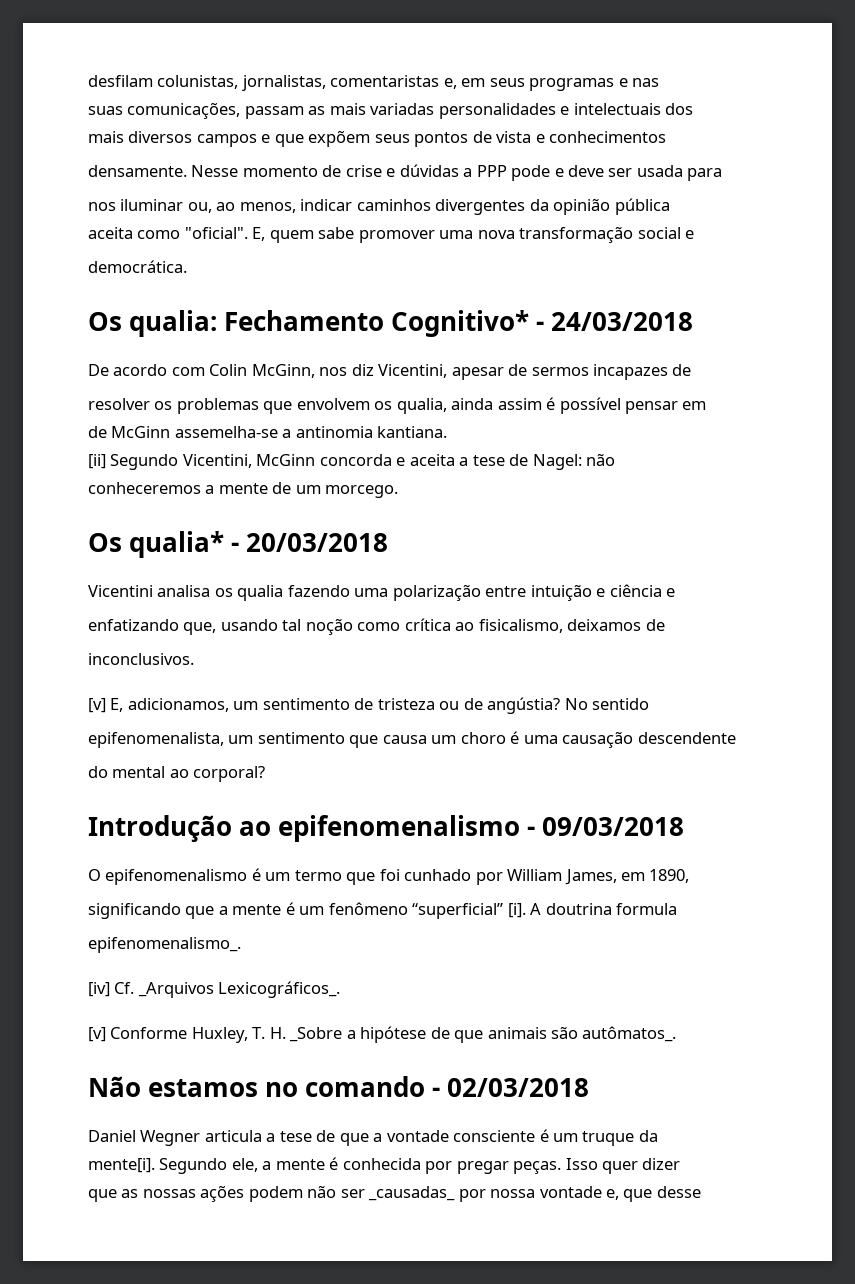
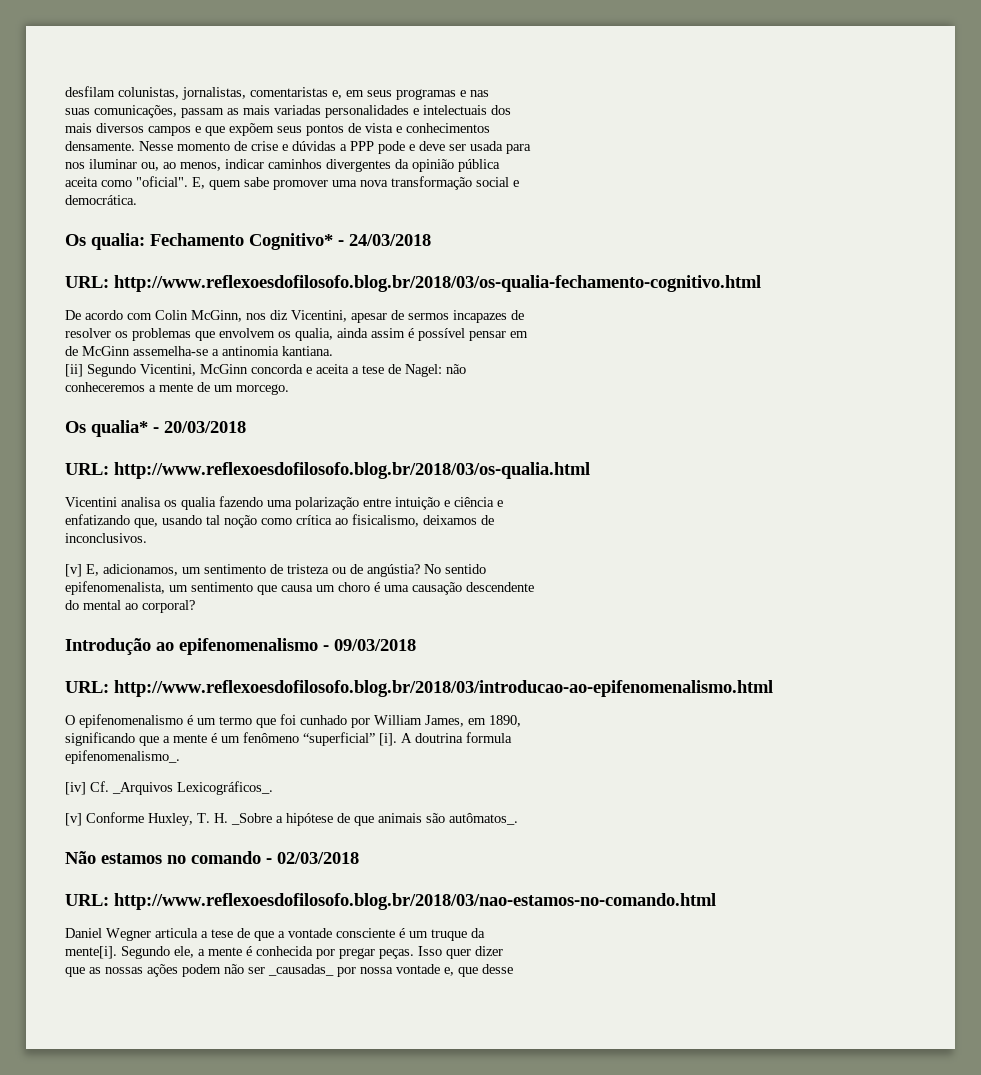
+ URL: http://www.reflexoesdofilosofo.blog.br/2018/03/os-qualia-fechamento-cognitivo.html
+ URL: http://www.reflexoesdofilosofo.blog.br/2018/03/os-qualia.html
+ URL: http://www.reflexoesdofilosofo.blog.br/2018/03/introducao-ao-epifenomenalismo.html
+ URL: http://www.reflexoesdofilosofo.blog.br/2018/03/nao-estamos-no-comando.html

